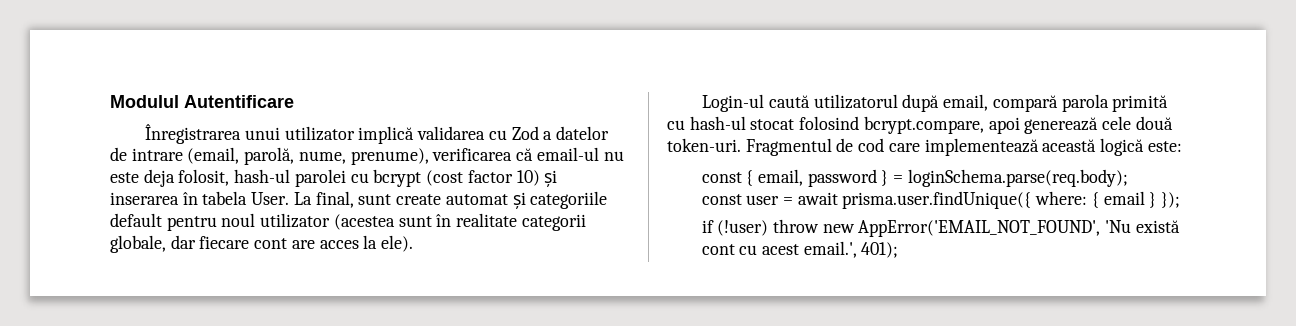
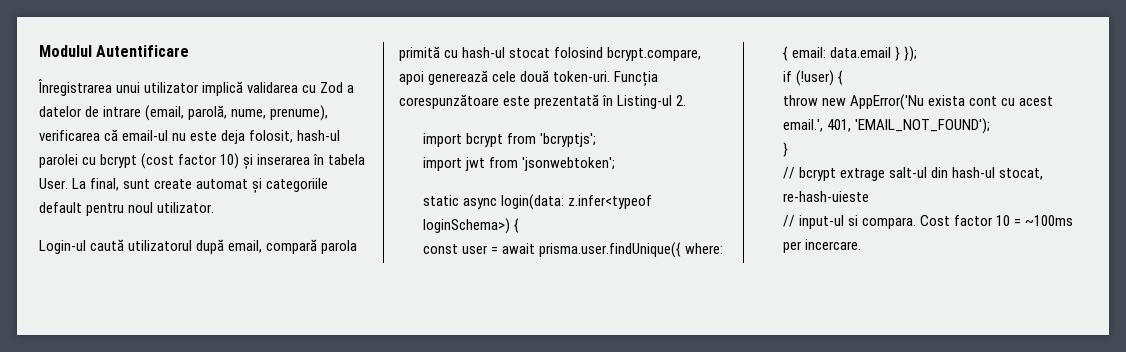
- La final, sunt create automat și categoriile default pentru noul utilizator (acestea sunt în realitate categorii globale, dar fiecare cont are acces la ele).
+ La final, sunt create automat și categoriile default pentru noul utilizator.
- Fragmentul de cod care implementează această logică este:
- const { email, password } = loginSchema.parse(req.body);
+ Funcția corespunzătoare este prezentată în Listing-ul 2.
+ import bcrypt from 'bcryptjs';
+ import jwt from 'jsonwebtoken';
+ static async login(data: z.infer<typeof loginSchema>) {
- const user = await prisma.user.findUnique({ where: { email } });
+ const user = await prisma.user.findUnique({ where: { email: data.email } });
- if (!user) throw new AppError('EMAIL_NOT_FOUND', 'Nu există cont cu acest email.', 401);
+ if (!user) {
+ throw new AppError('Nu exista cont cu acest email.', 401, 'EMAIL_NOT_FOUND');
+ }
+ // bcrypt extrage salt-ul din hash-ul stocat, re-hash-uieste
+ // input-ul si compara. Cost factor 10 = ~100ms per incercare.

